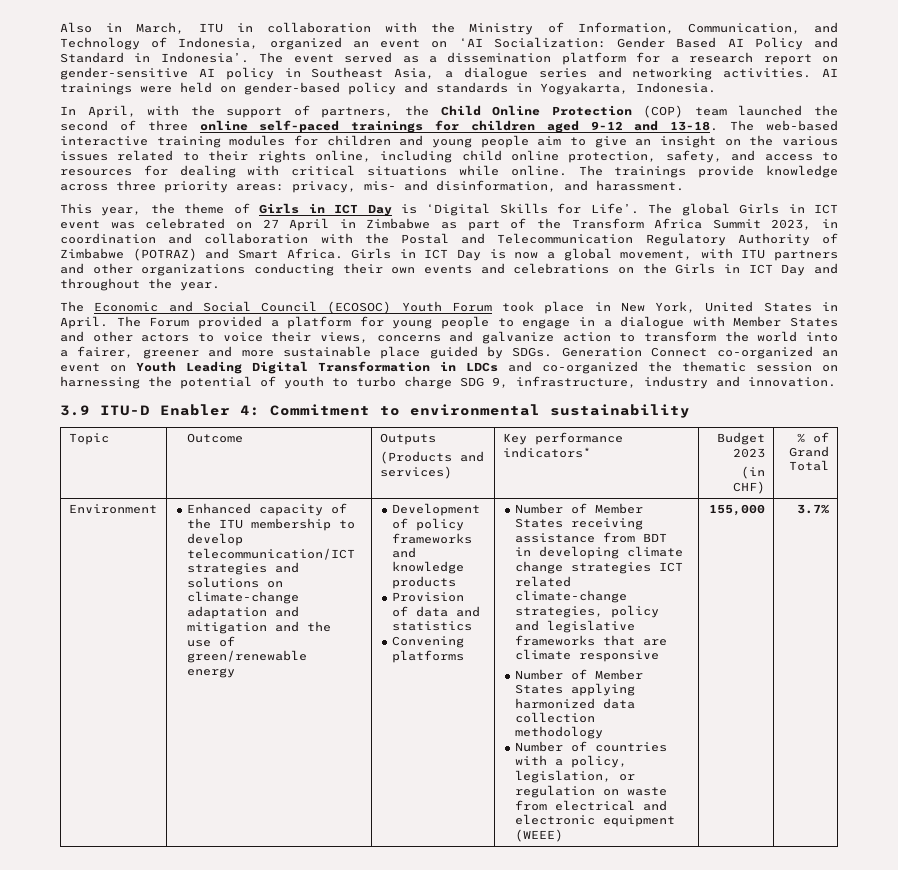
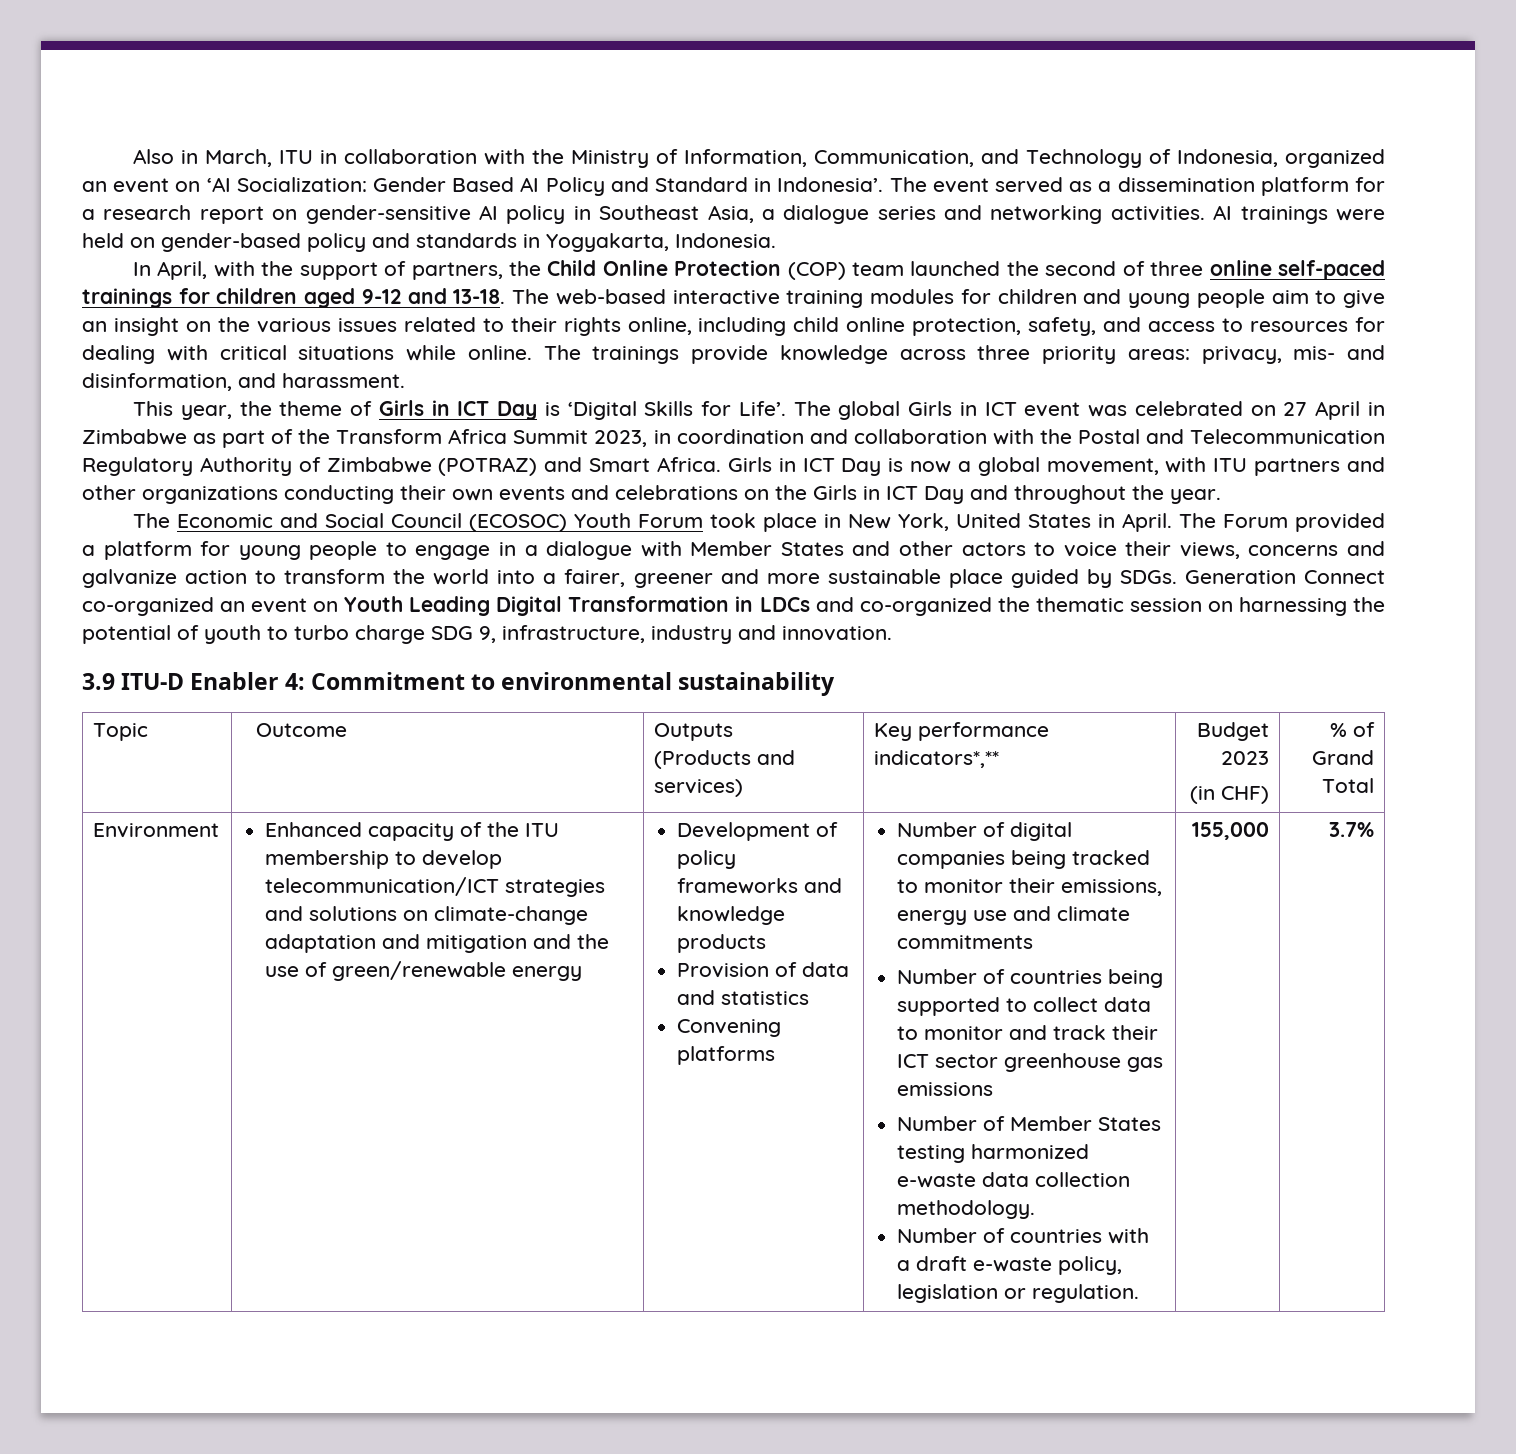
  Topic | Outcome | Outputs
- (Products and services) | Key performance indicators* | Budget 2023
+ (Products and services) | Key performance indicators*,** | Budget 2023
- Number of Member States receiving assistance from BDT in developing climate change strategies ICT related climate-change strategies, policy and legislative frameworks that are climate responsive
- Number of Member States applying harmonized data collection methodology
+ Number of digital companies being tracked to monitor their emissions, energy use and climate commitments
+ Number of countries being supported to collect data to monitor and track their ICT sector greenhouse gas emissions
+ Number of Member States testing harmonized e-waste data collection methodology.
- Number of countries with a policy, legislation, or regulation on waste from electrical and electronic equipment (WEEE)
+ Number of countries with a draft e-waste policy, legislation or regulation.

